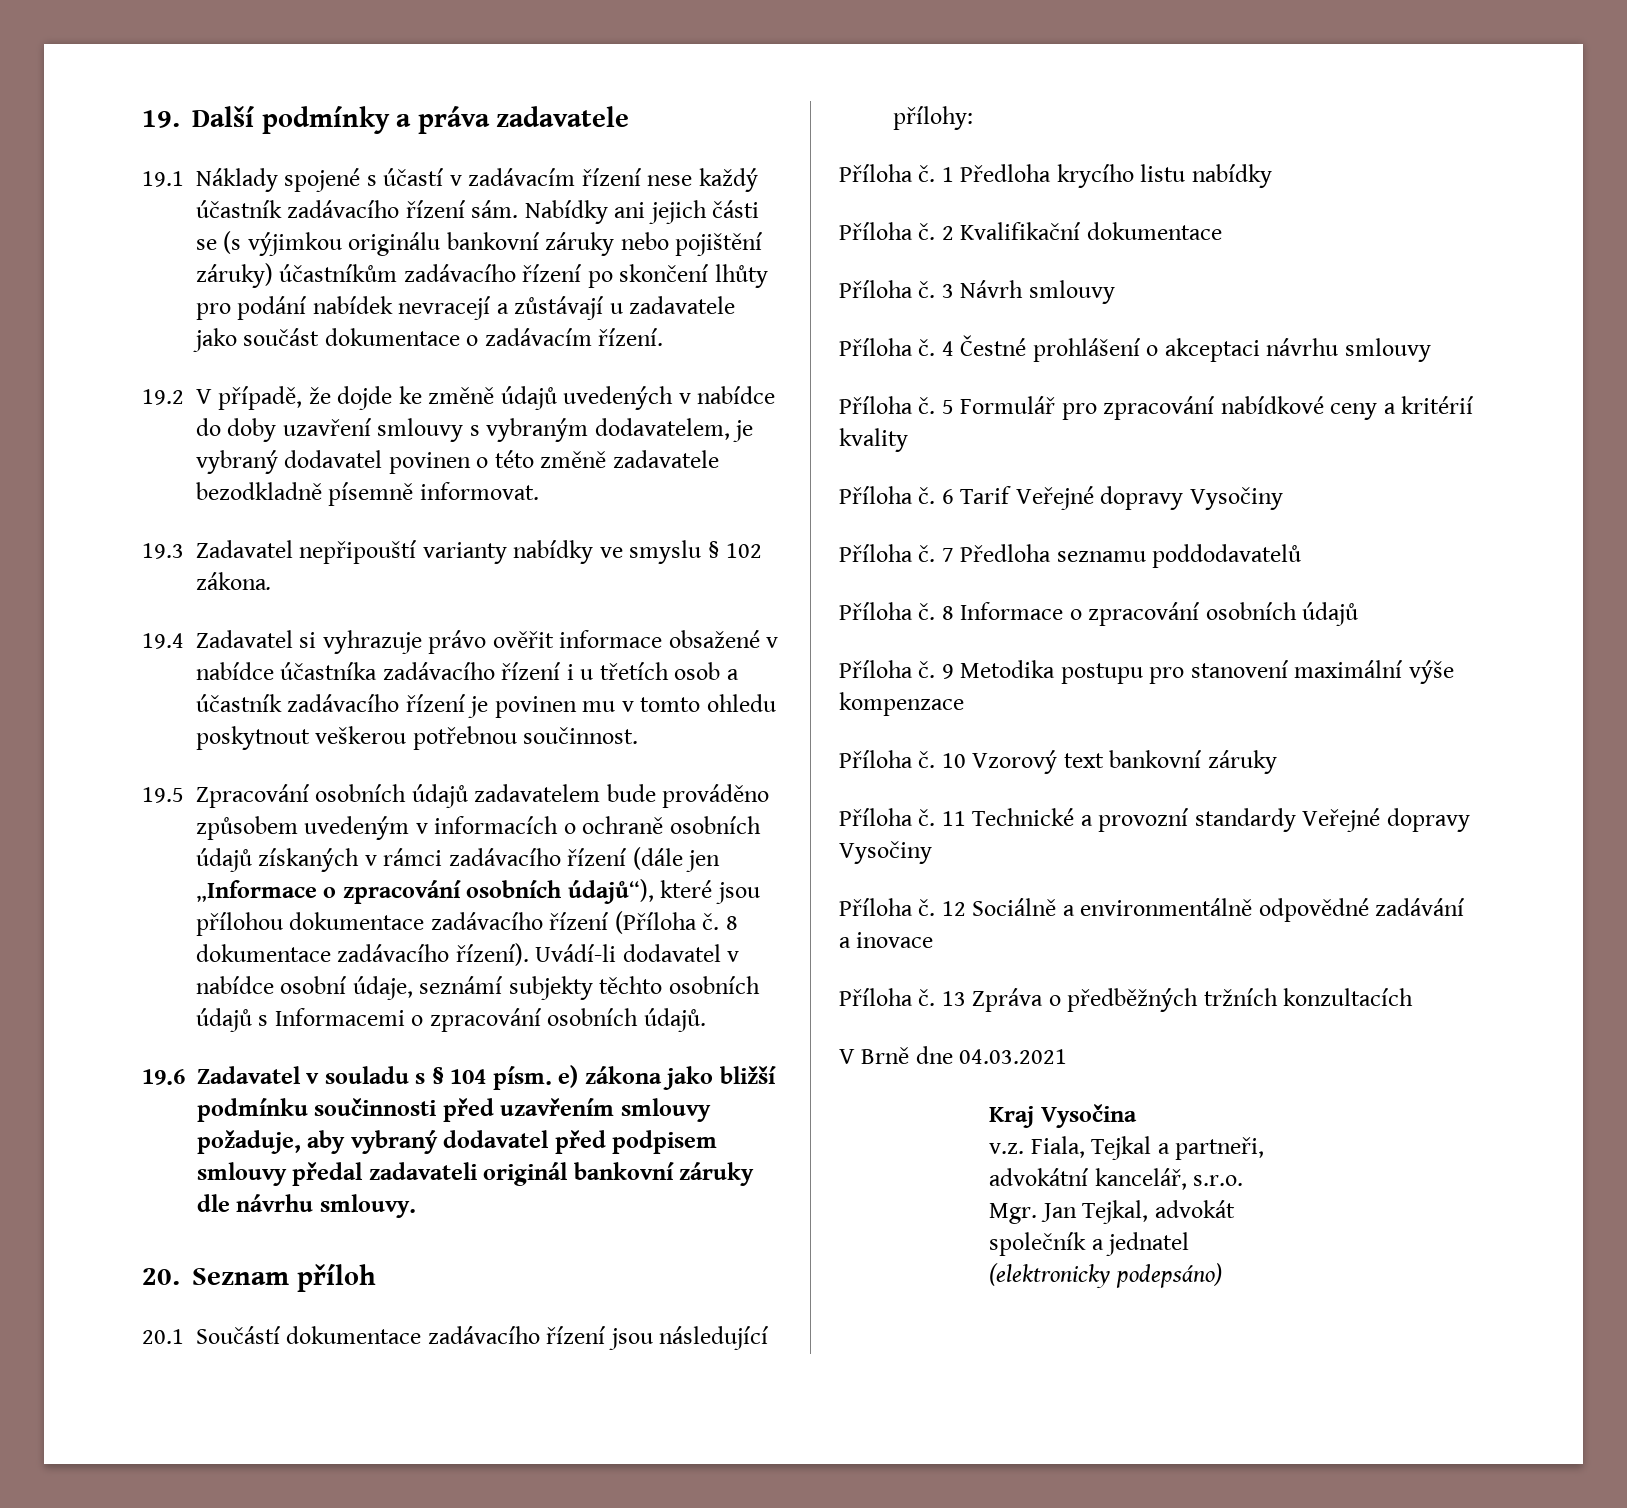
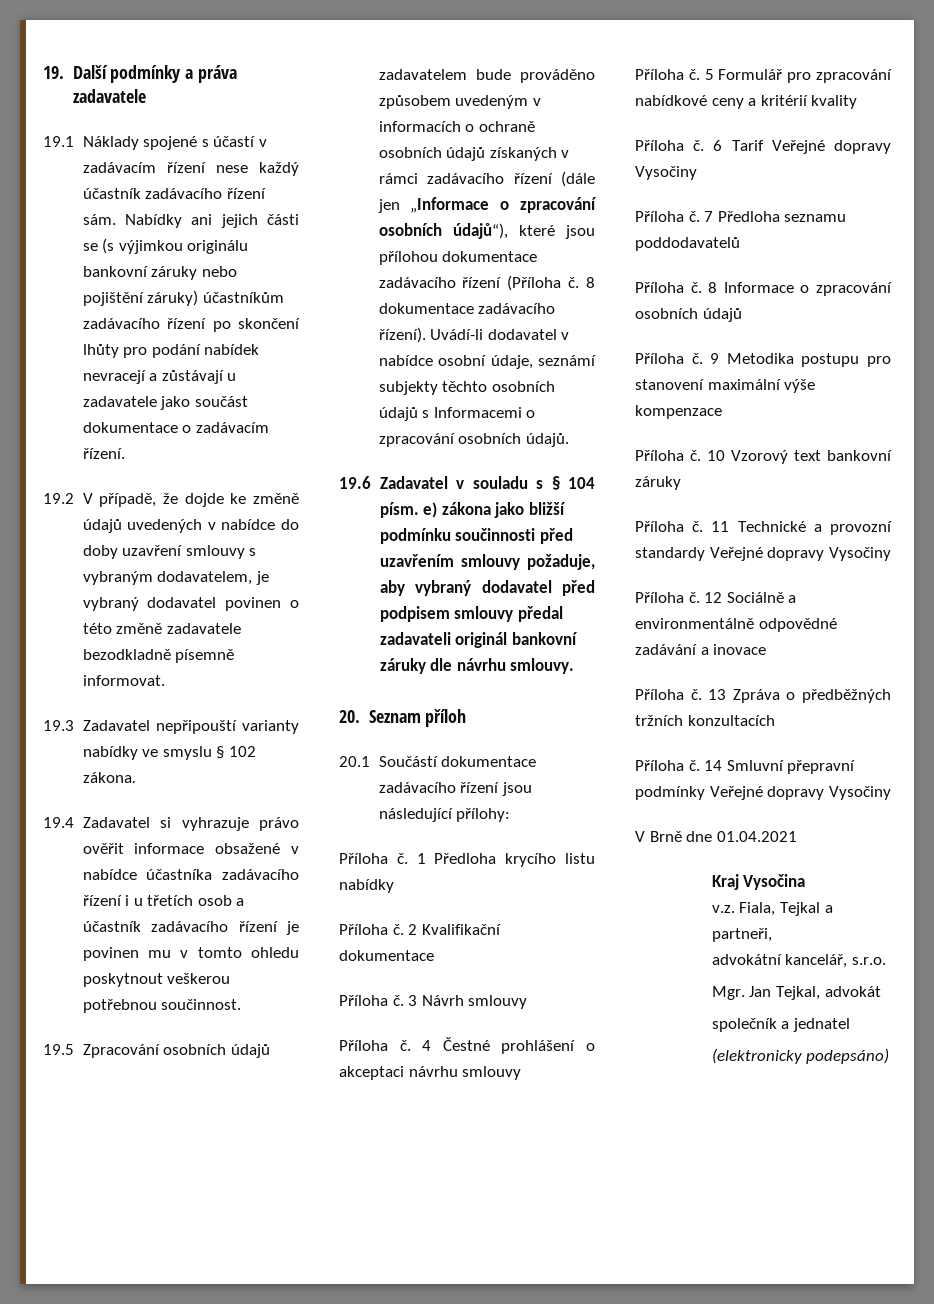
+ Příloha č. 14 Smluvní přepravní podmínky Veřejné dopravy Vysočiny
- V Brně dne 04.03.2021
+ V Brně dne 01.04.2021

